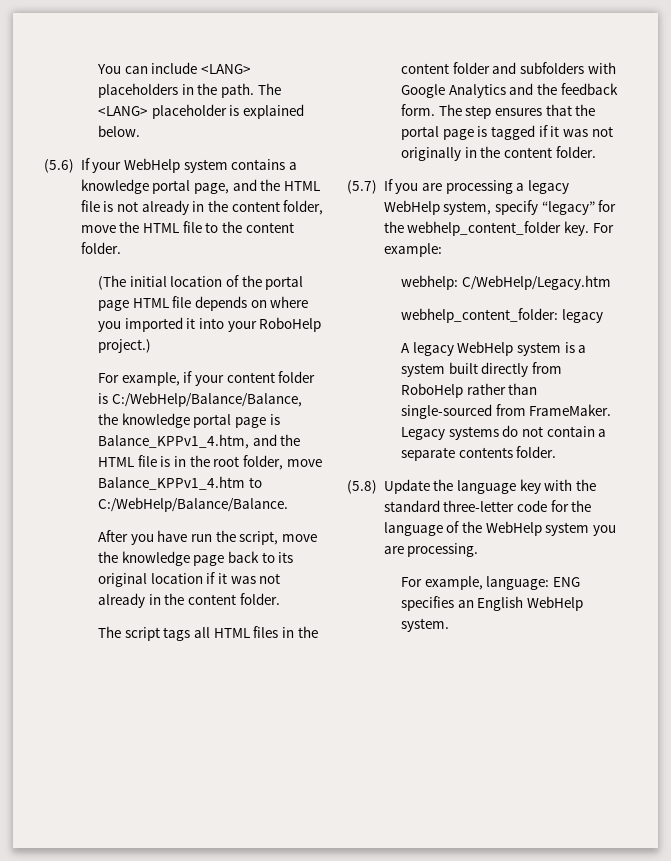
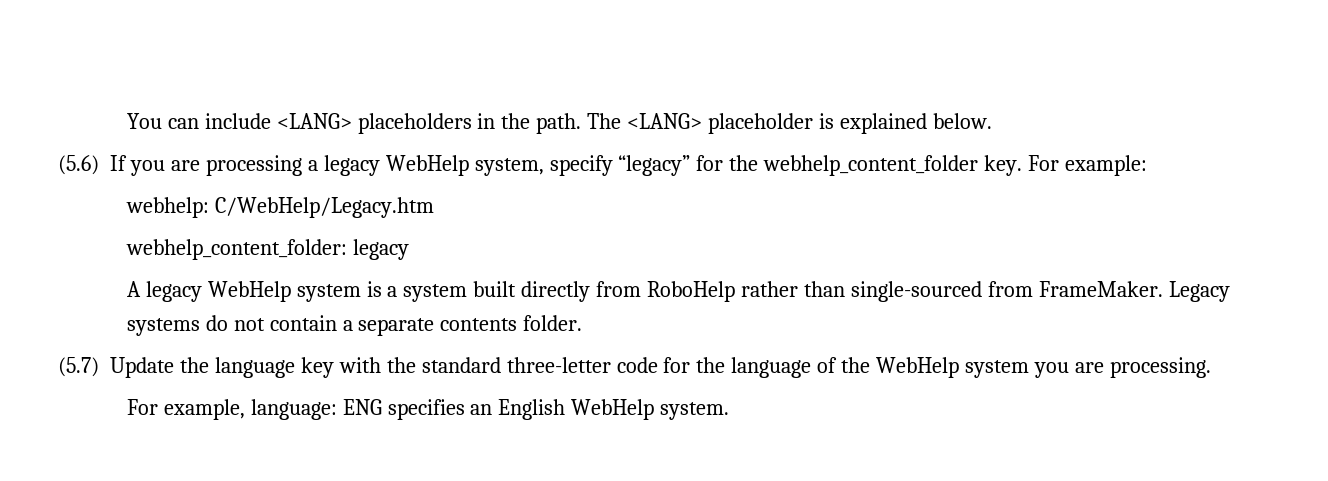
- (5.6) If your WebHelp system contains a knowledge portal page, and the HTML file is not already in the content folder, move the HTML file to the content folder.
- (The initial location of the portal page HTML file depends on where you imported it into your RoboHelp project.)
- For example, if your content folder is C:/WebHelp/Balance/Balance, the knowledge portal page is Balance_KPPv1_4.htm, and the HTML file is in the root folder, move Balance_KPPv1_4.htm to C:/WebHelp/Balance/Balance.
- After you have run the script, move the knowledge page back to its original location if it was not already in the content folder.
- The script tags all HTML files in the content folder and subfolders with Google Analytics and the feedback form. The step ensures that the portal page is tagged if it was not originally in the content folder.
- (5.7) If you are processing a legacy WebHelp system, specify “legacy” for the webhelp_content_folder key.
+ (5.6) If you are processing a legacy WebHelp system, specify “legacy” for the webhelp_content_folder key.
- (5.8) Update the language key with the standard three-letter code for the language of the WebHelp system you are processing.
+ (5.7) Update the language key with the standard three-letter code for the language of the WebHelp system you are processing.

